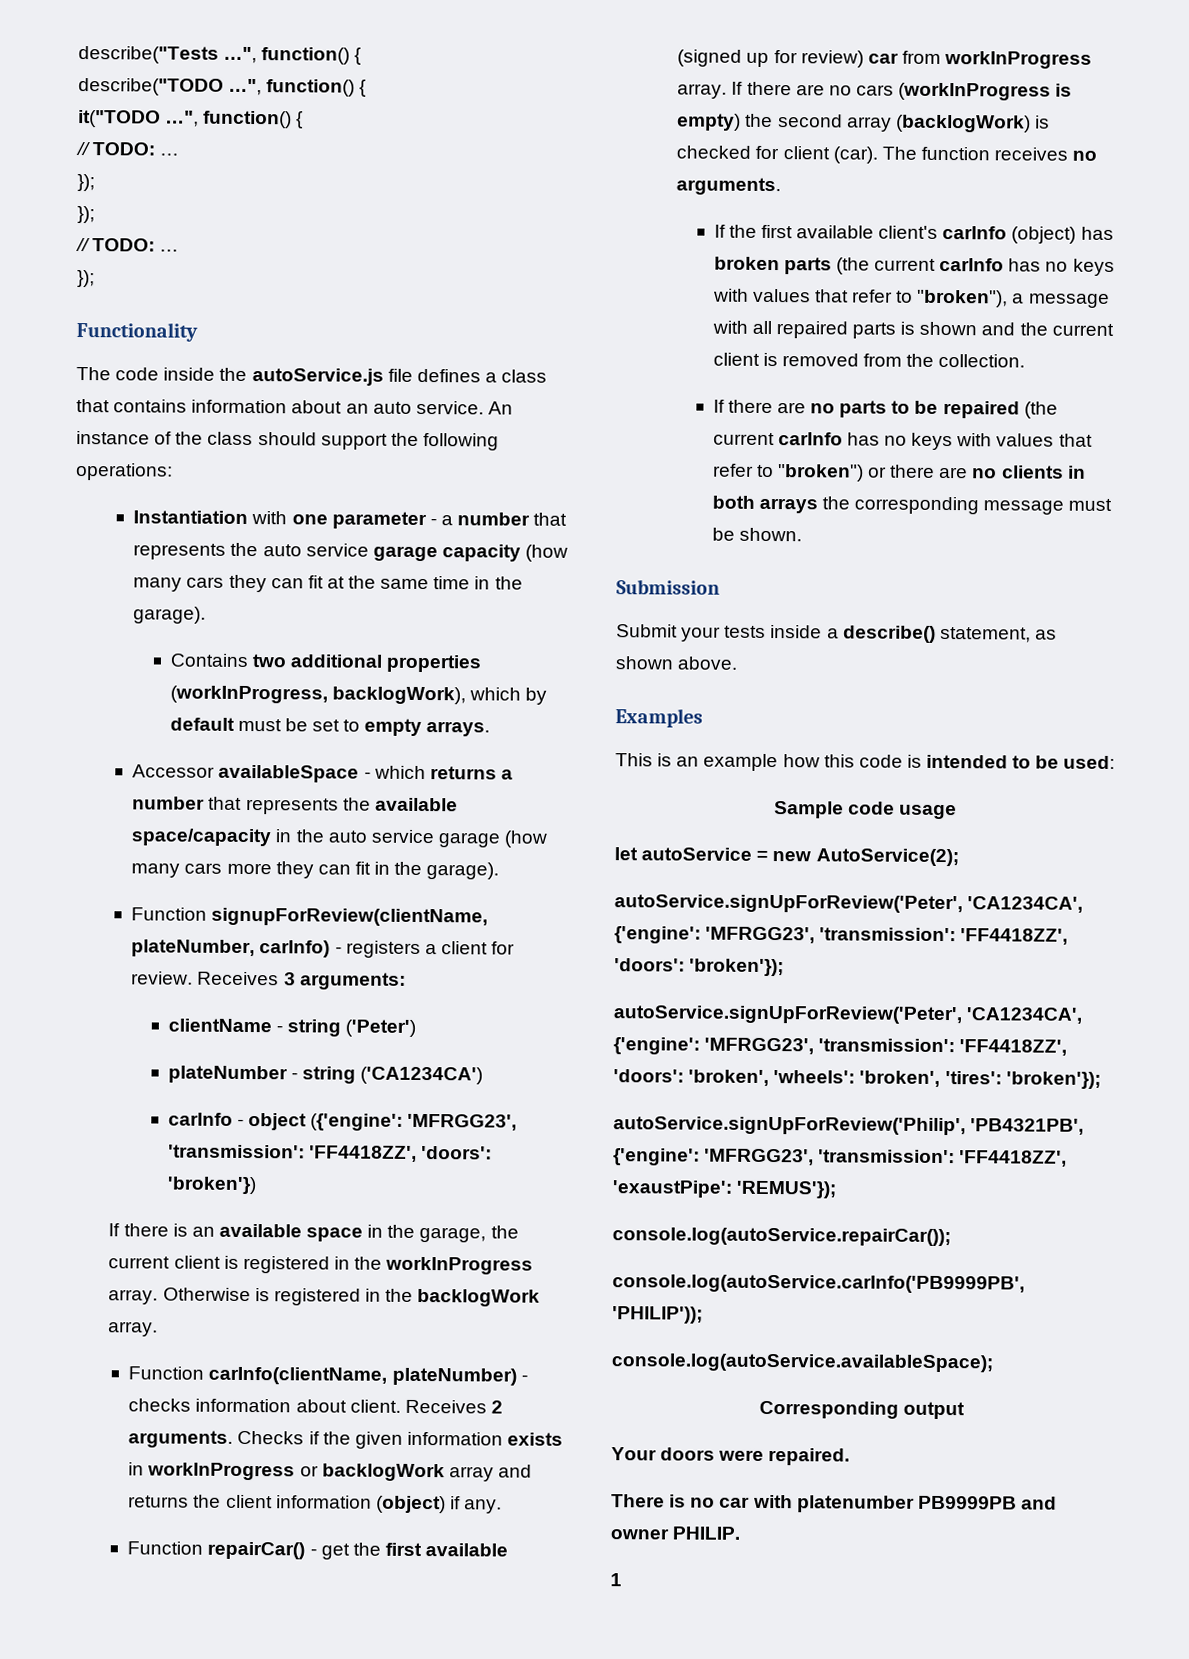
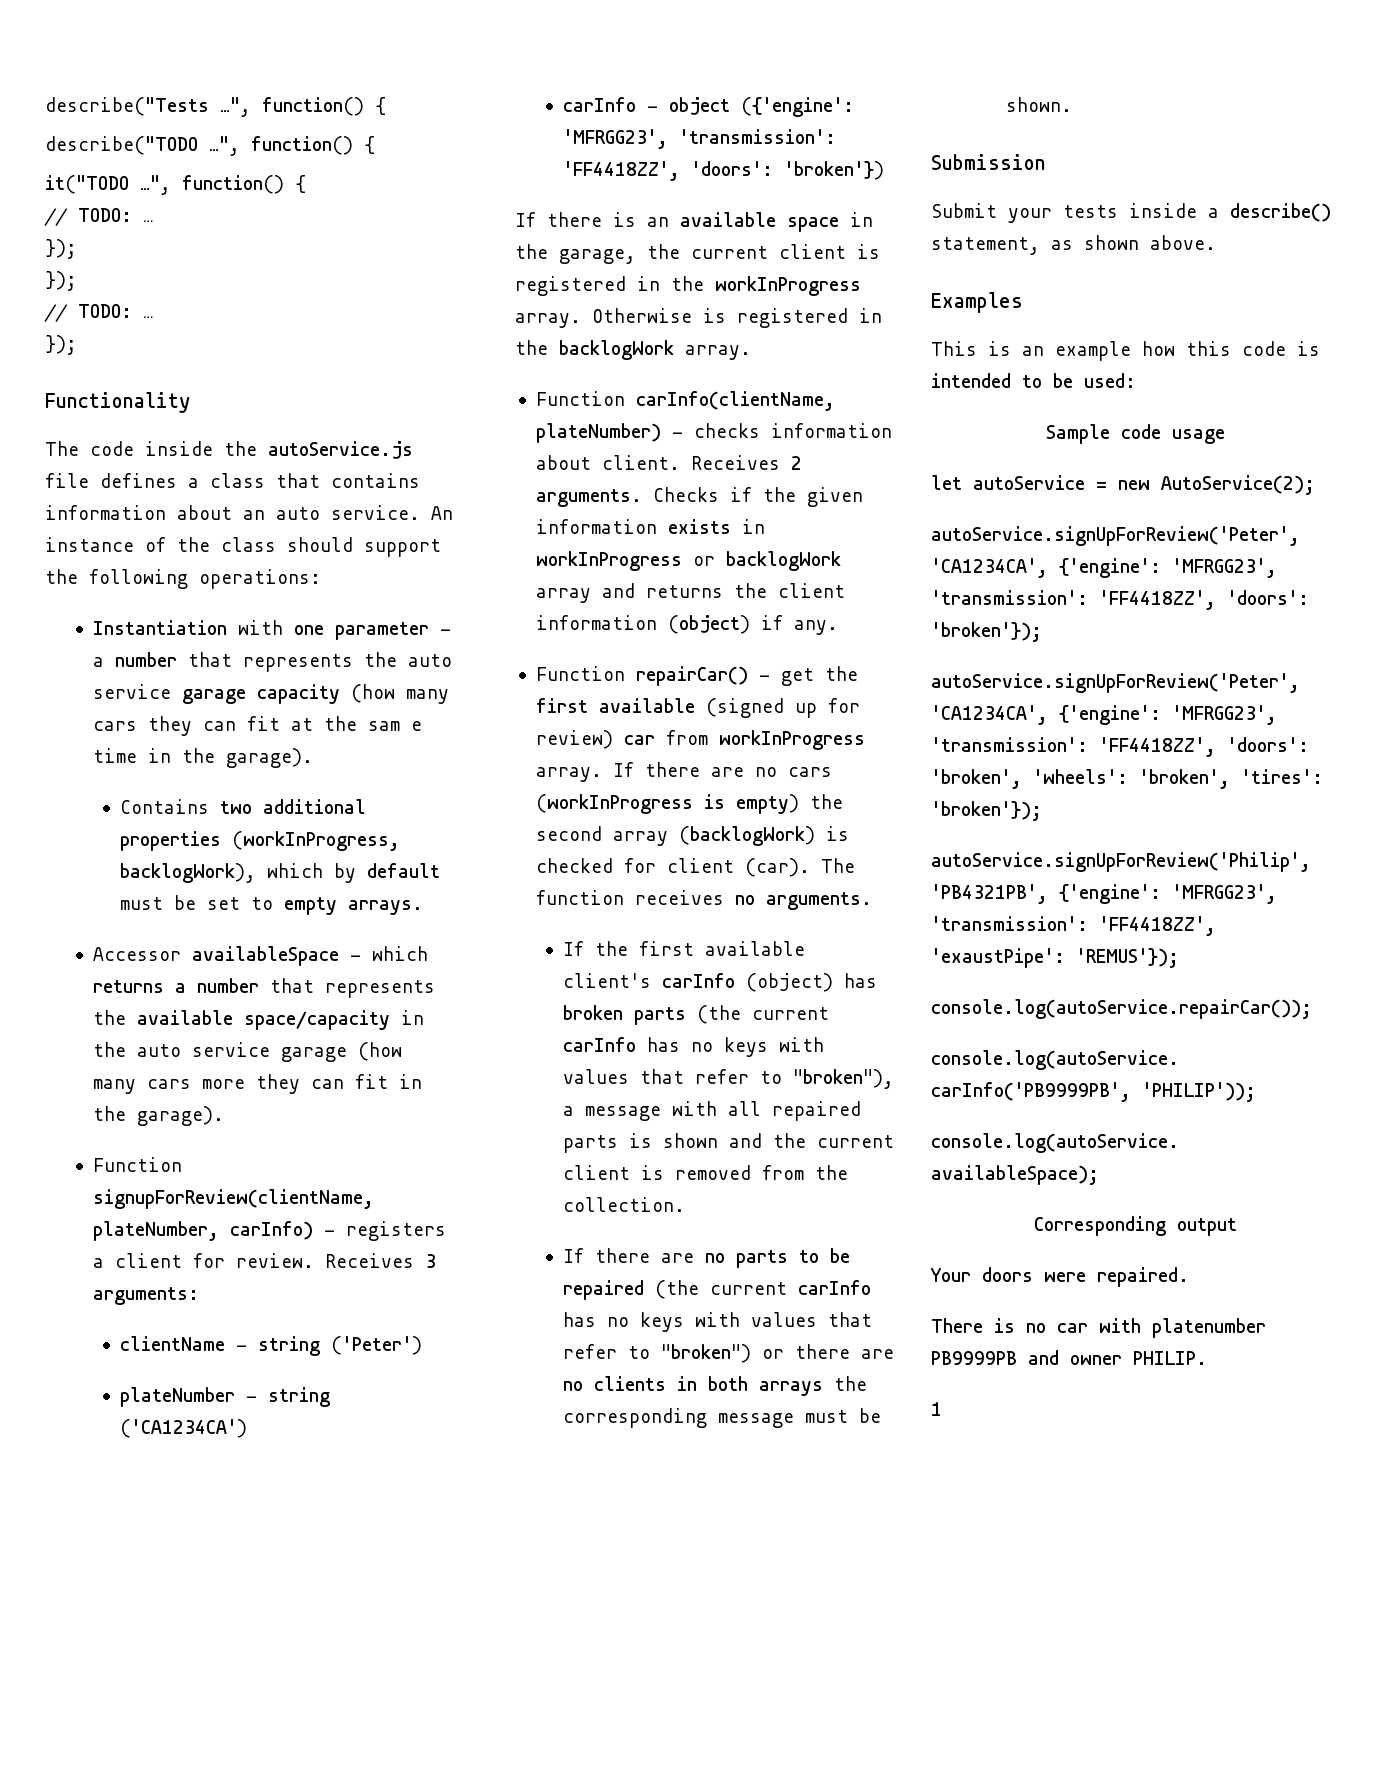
- Instantiation with one parameter - a number that represents the auto service garage capacity (how many cars they can fit at the same time in the garage).
+ Instantiation with one parameter - a number that represents the auto service garage capacity (how many cars they can fit at the sam e time in the garage).

